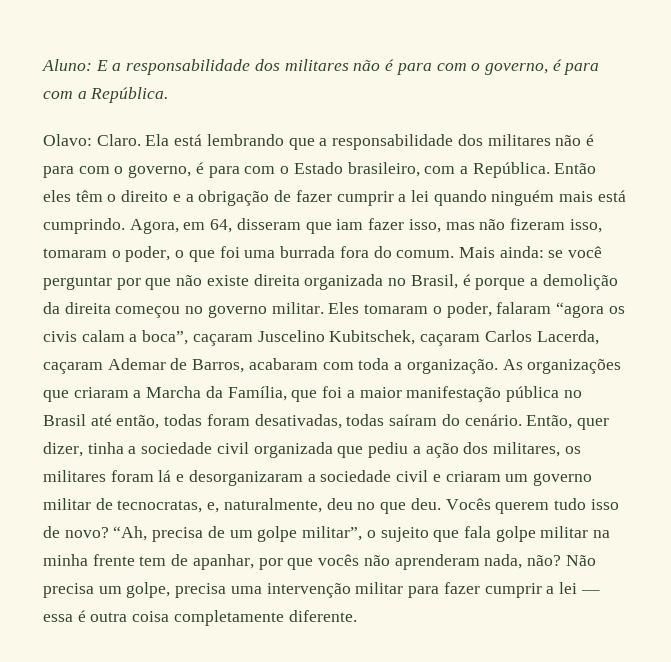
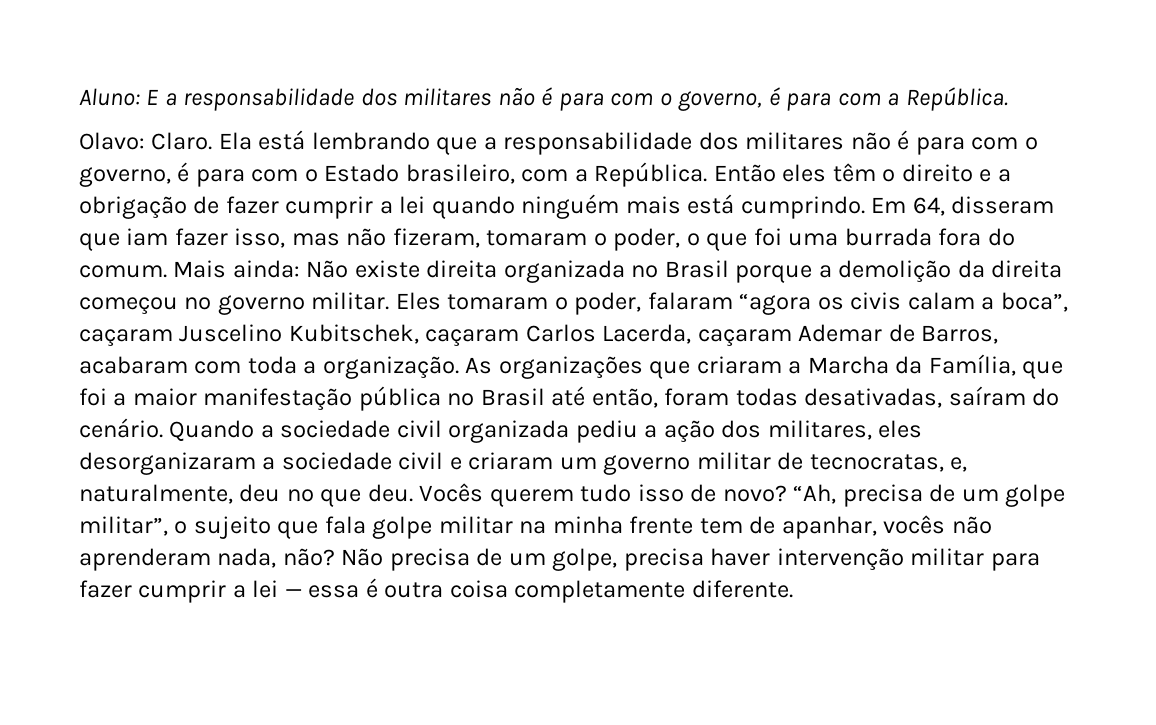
- Agora, em 64, disseram que iam fazer isso, mas não fizeram isso, tomaram o poder, o que foi uma burrada fora do comum.
+ Em 64, disseram que iam fazer isso, mas não fizeram, tomaram o poder, o que foi uma burrada fora do comum.
- Mais ainda: se você perguntar por que não existe direita organizada no Brasil, é porque a demolição da direita começou no governo militar.
+ Mais ainda: Não existe direita organizada no Brasil porque a demolição da direita começou no governo militar.
- As organizações que criaram a Marcha da Família, que foi a maior manifestação pública no Brasil até então, todas foram desativadas, todas saíram do cenário. Então, quer dizer, tinha a sociedade civil organizada que pediu a ação dos militares, os militares foram lá e desorganizaram a sociedade civil e criaram um governo militar de tecnocratas, e, naturalmente, deu no que deu.
+ As organizações que criaram a Marcha da Família, que foi a maior manifestação pública no Brasil até então, foram todas desativadas, saíram do cenário. Quando a sociedade civil organizada pediu a ação dos militares, eles desorganizaram a sociedade civil e criaram um governo militar de tecnocratas, e, naturalmente, deu no que deu.
- “Ah, precisa de um golpe militar”, o sujeito que fala golpe militar na minha frente tem de apanhar, por que vocês não aprenderam nada, não?
+ “Ah, precisa de um golpe militar”, o sujeito que fala golpe militar na minha frente tem de apanhar, vocês não aprenderam nada, não?
- Não precisa um golpe, precisa uma intervenção militar para fazer cumprir a lei — essa é outra coisa completamente diferente.
+ Não precisa de um golpe, precisa haver intervenção militar para fazer cumprir a lei — essa é outra coisa completamente diferente.

